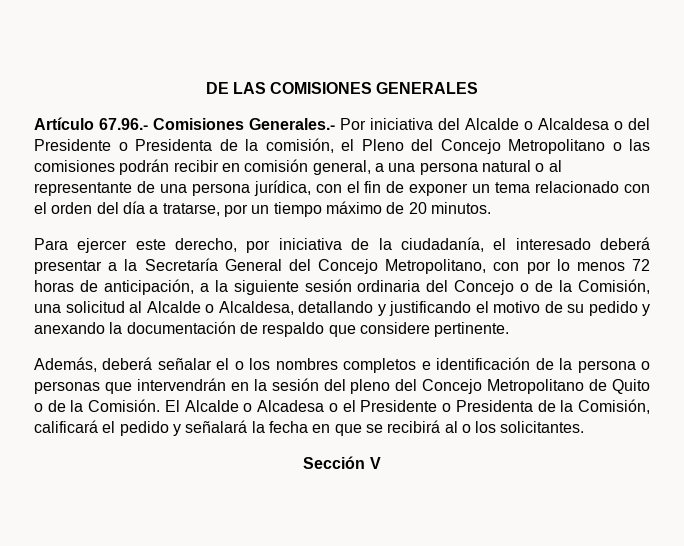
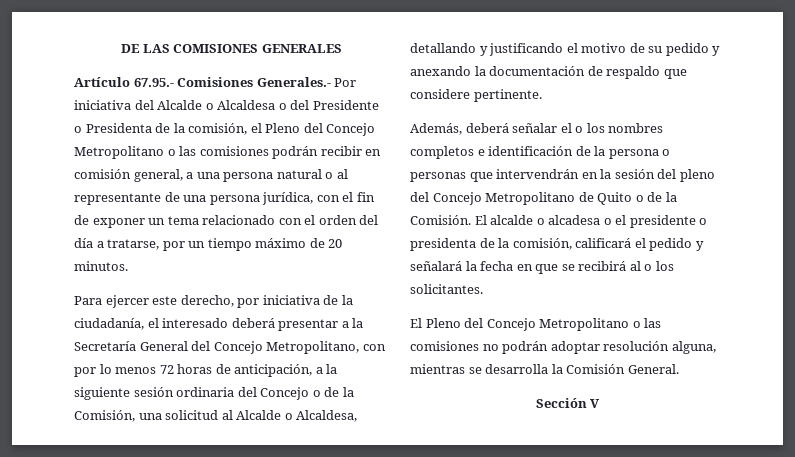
- Artículo 67.96.- Comisiones Generales.- Por iniciativa del Alcalde o Alcaldesa o del Presidente o Presidenta de la comisión, el Pleno del Concejo Metropolitano o las comisiones podrán recibir en comisión general, a una persona natural o al representante de una persona jurídica, con el fin de exponer un tema relacionado con el orden del día a tratarse, por un tiempo máximo de 20 minutos.
+ Artículo 67.95.- Comisiones Generales.- Por iniciativa del Alcalde o Alcaldesa o del Presidente o Presidenta de la comisión, el Pleno del Concejo Metropolitano o las comisiones podrán recibir en comisión general, a una persona natural o al representante de una persona jurídica, con el fin de exponer un tema relacionado con el orden del día a tratarse, por un tiempo máximo de 20 minutos.
- El Alcalde o Alcadesa o el Presidente o Presidenta de la Comisión, calificará el pedido y señalará la fecha en que se recibirá al o los solicitantes.
+ El alcalde o alcadesa o el presidente o presidenta de la comisión, calificará el pedido y señalará la fecha en que se recibirá al o los solicitantes.
+ El Pleno del Concejo Metropolitano o las comisiones no podrán adoptar resolución alguna, mientras se desarrolla la Comisión General.

